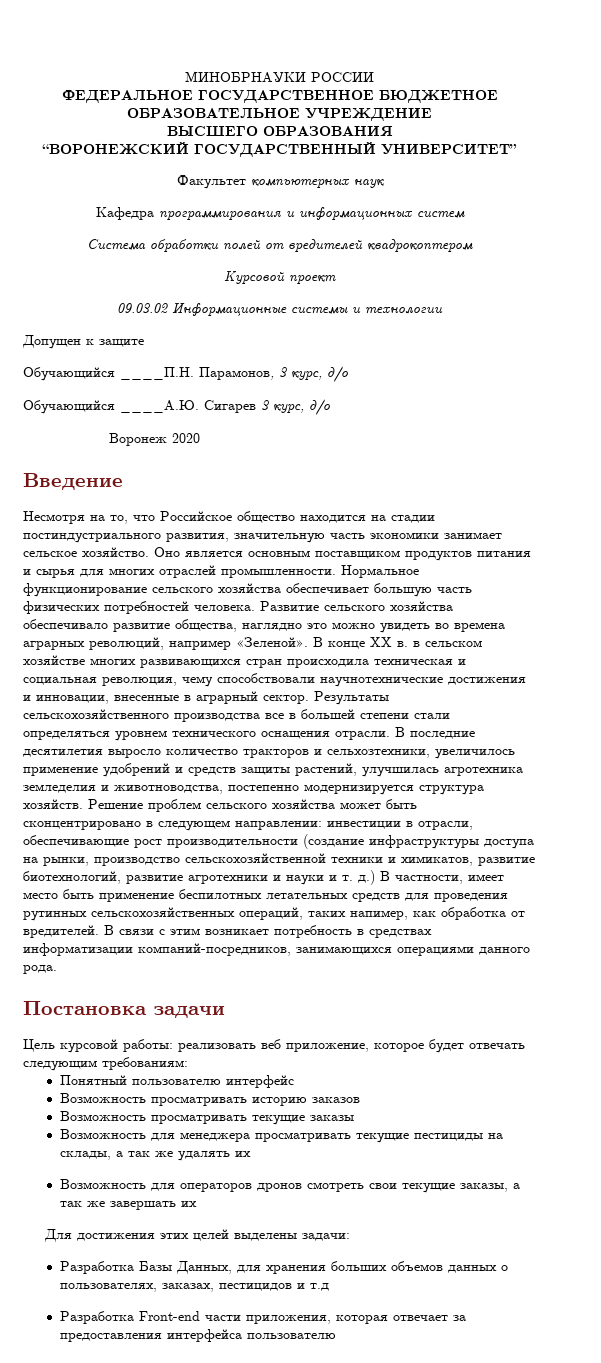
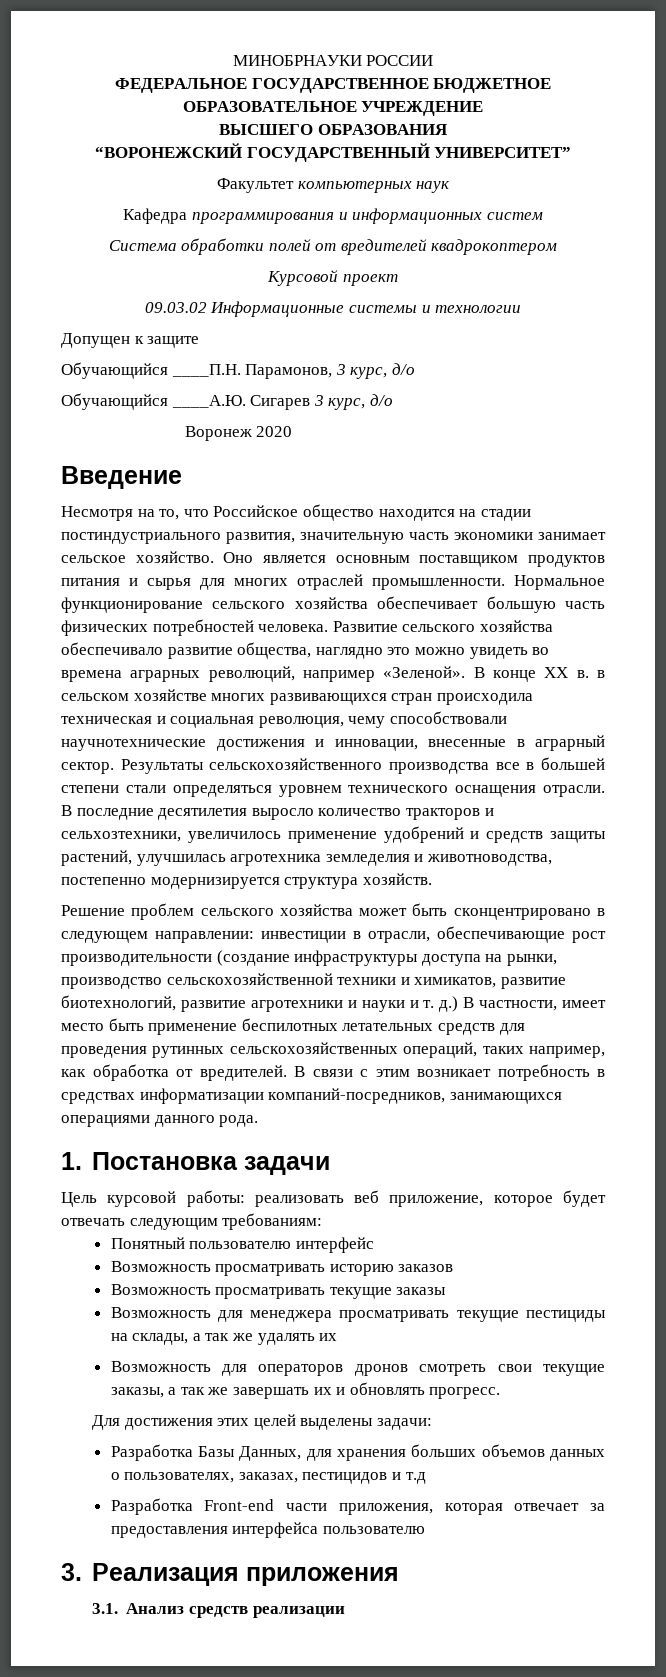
- В последние десятилетия выросло количество тракторов и сельхозтехники, увеличилось применение удобрений и средств защиты растений, улучшилась агротехника земледелия и животноводства, постепенно модернизируется структура хозяйств. Решение проблем сельского хозяйства может быть сконцентрировано в следующем направлении: инвестиции в отрасли, обеспечивающие рост производительности (создание инфраструктуры доступа на рынки, производство сельскохозяйственной техники и химикатов, развитие биотехнологий, развитие агротехники и науки и т. д.)
+ В последние десятилетия выросло количество тракторов и сельхозтехники, увеличилось применение удобрений и средств защиты растений, улучшилась агротехника земледелия и животноводства, постепенно модернизируется структура хозяйств.
+ Решение проблем сельского хозяйства может быть сконцентрировано в следующем направлении: инвестиции в отрасли, обеспечивающие рост производительности (создание инфраструктуры доступа на рынки, производство сельскохозяйственной техники и химикатов, развитие биотехнологий, развитие агротехники и науки и т. д.)
- В частности, имеет место быть применение беспилотных летательных средств для проведения рутинных сельскохозяйственных операций, таких напимер, как обработка от вредителей.
+ В частности, имеет место быть применение беспилотных летательных средств для проведения рутинных сельскохозяйственных операций, таких например, как обработка от вредителей.
- Постановка задачи
+ 1. Постановка задачи
- Возможность для операторов дронов смотреть свои текущие заказы, а так же завершать их
+ Возможность для операторов дронов смотреть свои текущие заказы, а так же завершать их и обновлять прогресс.
+ 3. Реализация приложения
+ 3.1. Анализ средств реализации

